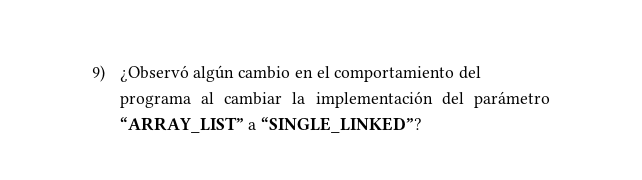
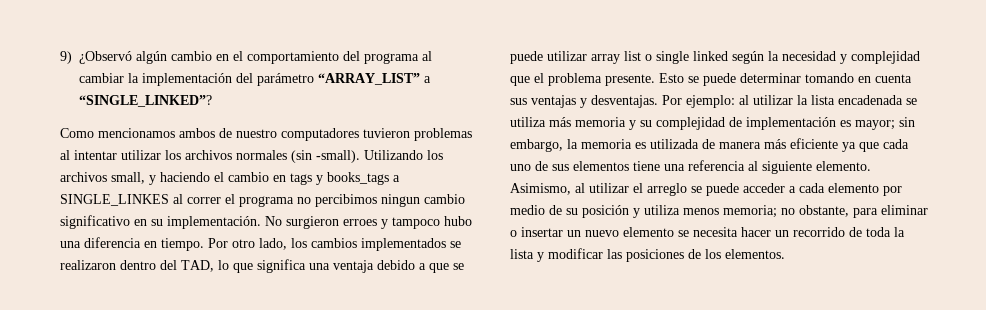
+ Como mencionamos ambos de nuestro computadores tuvieron problemas al intentar utilizar los archivos normales (sin -small). Utilizando los archivos small, y haciendo el cambio en tags y books_tags a SINGLE_LINKES al correr el programa no percibimos ningun cambio significativo en su implementación. No surgieron erroes y tampoco hubo una diferencia en tiempo. Por otro lado, los cambios implementados se realizaron dentro del TAD, lo que significa una ventaja debido a que se puede utilizar array list o single linked según la necesidad y complejidad que el problema presente. Esto se puede determinar tomando en cuenta sus ventajas y desventajas. Por ejemplo: al utilizar la lista encadenada se utiliza más memoria y su complejidad de implementación es mayor; sin embargo, la memoria es utilizada de manera más eficiente ya que cada uno de sus elementos tiene una referencia al siguiente elemento. Asimismo, al utilizar el arreglo se puede acceder a cada elemento por medio de su posición y utiliza menos memoria; no obstante, para eliminar o insertar un nuevo elemento se necesita hacer un recorrido de toda la lista y modificar las posiciones de los elementos.

